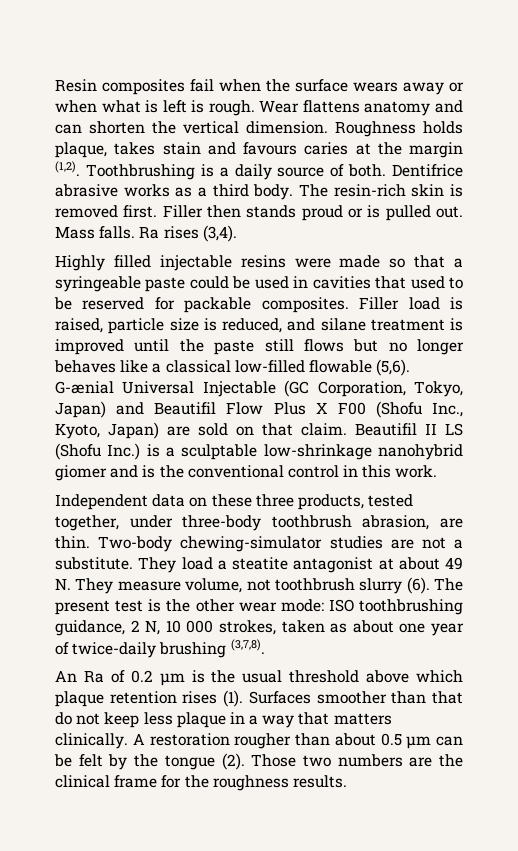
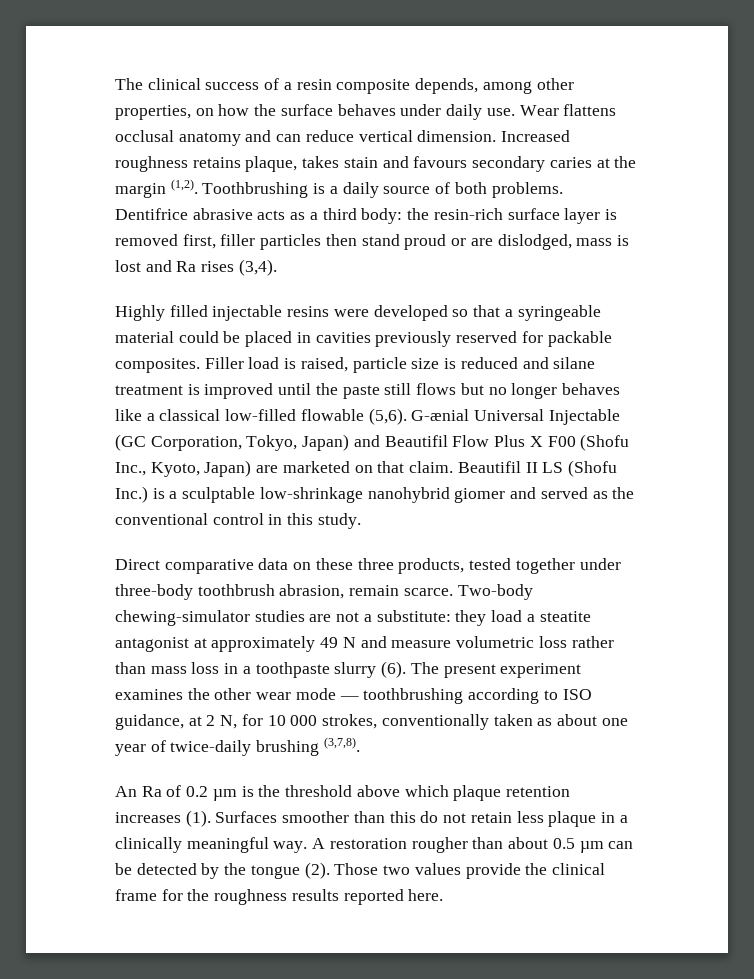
- Resin composites fail when the surface wears away or when what is left is rough.
+ The clinical success of a resin composite depends, among other properties, on how the surface behaves under daily use.
- Wear flattens anatomy and can shorten the vertical dimension. Roughness holds plaque, takes stain and favours caries at the margin (1,2).
+ Wear flattens occlusal anatomy and can reduce vertical dimension. Increased roughness retains plaque, takes stain and favours secondary caries at the margin (1,2).
- Toothbrushing is a daily source of both.
+ Toothbrushing is a daily source of both problems.
- Dentifrice abrasive works as a third body. The resin-rich skin is removed first. Filler then stands proud or is pulled out. Mass falls. Ra rises (3,4).
+ Dentifrice abrasive acts as a third body: the resin-rich surface layer is removed first, filler particles then stand proud or are dislodged, mass is lost and Ra rises (3,4).
- Highly filled injectable resins were made so that a syringeable paste could be used in cavities that used to be reserved for packable composites.
+ Highly filled injectable resins were developed so that a syringeable material could be placed in cavities previously reserved for packable composites.
- Filler load is raised, particle size is reduced, and silane treatment is improved until the paste still flows but no longer behaves like a classical low-filled flowable (5,6).
+ Filler load is raised, particle size is reduced and silane treatment is improved until the paste still flows but no longer behaves like a classical low-filled flowable (5,6).
- G-ænial Universal Injectable (GC Corporation, Tokyo, Japan) and Beautifil Flow Plus X F00 (Shofu Inc., Kyoto, Japan) are sold on that claim.
+ G-ænial Universal Injectable (GC Corporation, Tokyo, Japan) and Beautifil Flow Plus X F00 (Shofu Inc., Kyoto, Japan) are marketed on that claim.
- Beautifil II LS (Shofu Inc.) is a sculptable low-shrinkage nanohybrid giomer and is the conventional control in this work.
- Independent data on these three products, tested together, under three-body toothbrush abrasion, are thin.
+ Beautifil II LS (Shofu Inc.) is a sculptable low-shrinkage nanohybrid giomer and served as the conventional control in this study.
+ Direct comparative data on these three products, tested together under three-body toothbrush abrasion, remain scarce.
- Two-body chewing-simulator studies are not a substitute. They load a steatite antagonist at about 49 N. They measure volume, not toothbrush slurry (6).
+ Two-body chewing-simulator studies are not a substitute: they load a steatite antagonist at approximately 49 N and measure volumetric loss rather than mass loss in a toothpaste slurry (6).
- The present test is the other wear mode: ISO toothbrushing guidance, 2 N, 10 000 strokes, taken as about one year of twice-daily brushing (3,7,8).
+ The present experiment examines the other wear mode — toothbrushing according to ISO guidance, at 2 N, for 10 000 strokes, conventionally taken as about one year of twice-daily brushing (3,7,8).
- An Ra of 0.2 µm is the usual threshold above which plaque retention rises (1).
+ An Ra of 0.2 µm is the threshold above which plaque retention increases (1).
- Surfaces smoother than that do not keep less plaque in a way that matters clinically.
+ Surfaces smoother than this do not retain less plaque in a clinically meaningful way.
- A restoration rougher than about 0.5 µm can be felt by the tongue (2).
+ A restoration rougher than about 0.5 µm can be detected by the tongue (2).
- Those two numbers are the clinical frame for the roughness results.
+ Those two values provide the clinical frame for the roughness results reported here.

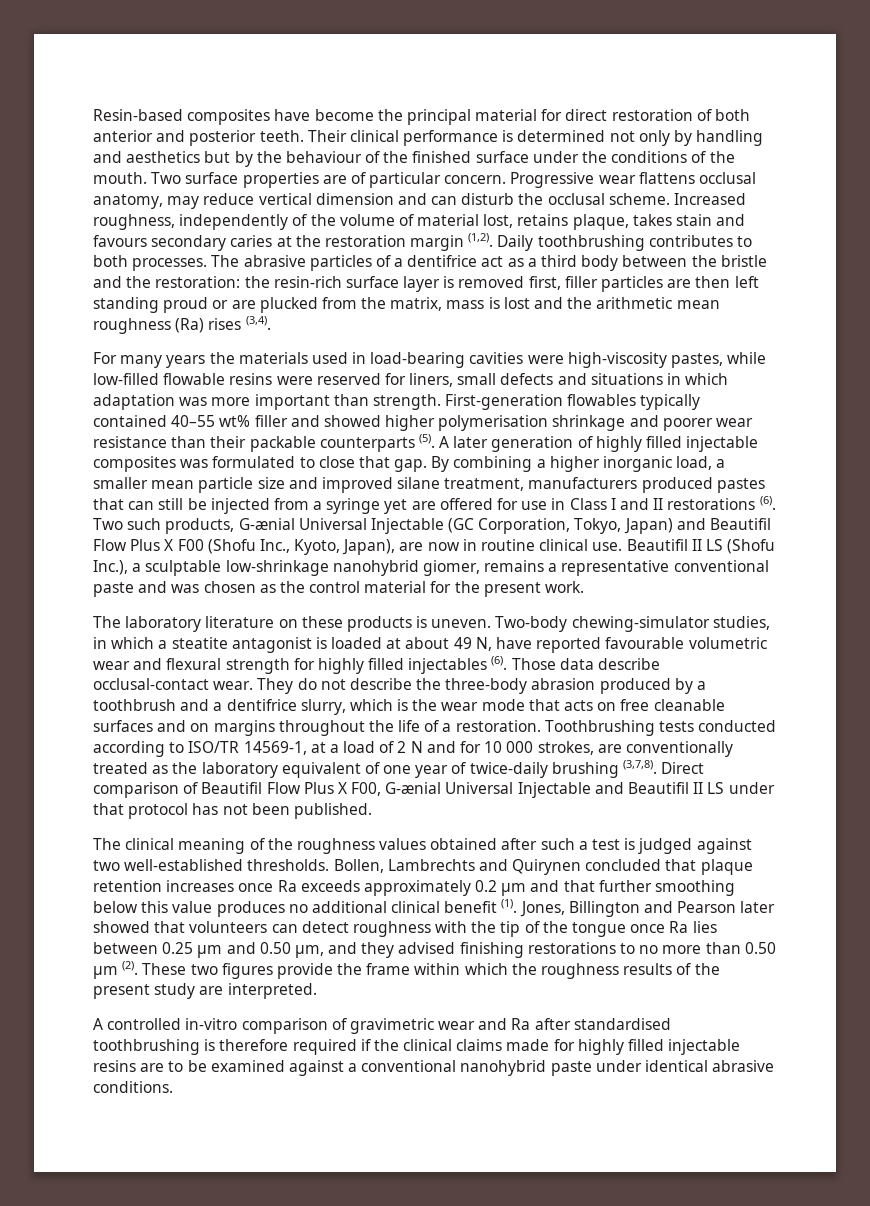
- The clinical success of a resin composite depends, among other properties, on how the surface behaves under daily use. Wear flattens occlusal anatomy and can reduce vertical dimension. Increased roughness retains plaque, takes stain and favours secondary caries at the margin (1,2).
+ Resin-based composites have become the principal material for direct restoration of both anterior and posterior teeth. Their clinical performance is determined not only by handling and aesthetics but by the behaviour of the finished surface under the conditions of the mouth. Two surface properties are of particular concern. Progressive wear flattens occlusal anatomy, may reduce vertical dimension and can disturb the occlusal scheme. Increased roughness, independently of the volume of material lost, retains plaque, takes stain and favours secondary caries at the restoration margin (1,2).
- Toothbrushing is a daily source of both problems. Dentifrice abrasive acts as a third body: the resin-rich surface layer is removed first, filler particles then stand proud or are dislodged, mass is lost and Ra rises (3,4).
- Highly filled injectable resins were developed so that a syringeable material could be placed in cavities previously reserved for packable composites. Filler load is raised, particle size is reduced and silane treatment is improved until the paste still flows but no longer behaves like a classical low-filled flowable (5,6). G-ænial Universal Injectable (GC Corporation, Tokyo, Japan) and Beautifil Flow Plus X F00 (Shofu Inc., Kyoto, Japan) are marketed on that claim.
+ Daily toothbrushing contributes to both processes. The abrasive particles of a dentifrice act as a third body between the bristle and the restoration: the resin-rich surface layer is removed first, filler particles are then left standing proud or are plucked from the matrix, mass is lost and the arithmetic mean roughness (Ra) rises (3,4).
+ For many years the materials used in load-bearing cavities were high-viscosity pastes, while low-filled flowable resins were reserved for liners, small defects and situations in which adaptation was more important than strength. First-generation flowables typically contained 40–55 wt% filler and showed higher polymerisation shrinkage and poorer wear resistance than their packable counterparts (5). A later generation of highly filled injectable composites was formulated to close that gap. By combining a higher inorganic load, a smaller mean particle size and improved silane treatment, manufacturers produced pastes that can still be injected from a syringe yet are offered for use in Class I and II restorations (6). Two such products, G-ænial Universal Injectable (GC Corporation, Tokyo, Japan) and Beautifil Flow Plus X F00 (Shofu Inc., Kyoto, Japan), are now in routine clinical use.
- Beautifil II LS (Shofu Inc.) is a sculptable low-shrinkage nanohybrid giomer and served as the conventional control in this study.
- Direct comparative data on these three products, tested together under three-body toothbrush abrasion, remain scarce. Two-body chewing-simulator studies are not a substitute: they load a steatite antagonist at approximately 49 N and measure volumetric loss rather than mass loss in a toothpaste slurry (6). The present experiment examines the other wear mode — toothbrushing according to ISO guidance, at 2 N, for 10 000 strokes, conventionally taken as about one year of twice-daily brushing (3,7,8).
- An Ra of 0.2 µm is the threshold above which plaque retention increases (1). Surfaces smoother than this do not retain less plaque in a clinically meaningful way. A restoration rougher than about 0.5 µm can be detected by the tongue (2). Those two values provide the clinical frame for the roughness results reported here.
+ Beautifil II LS (Shofu Inc.), a sculptable low-shrinkage nanohybrid giomer, remains a representative conventional paste and was chosen as the control material for the present work.
+ The laboratory literature on these products is uneven. Two-body chewing-simulator studies, in which a steatite antagonist is loaded at about 49 N, have reported favourable volumetric wear and flexural strength for highly filled injectables (6). Those data describe occlusal-contact wear. They do not describe the three-body abrasion produced by a toothbrush and a dentifrice slurry, which is the wear mode that acts on free cleanable surfaces and on margins throughout the life of a restoration. Toothbrushing tests conducted according to ISO/TR 14569-1, at a load of 2 N and for 10 000 strokes, are conventionally treated as the laboratory equivalent of one year of twice-daily brushing (3,7,8). Direct comparison of Beautifil Flow Plus X F00, G-ænial Universal Injectable and Beautifil II LS under that protocol has not been published.
+ The clinical meaning of the roughness values obtained after such a test is judged against two well-established thresholds. Bollen, Lambrechts and Quirynen concluded that plaque retention increases once Ra exceeds approximately 0.2 µm and that further smoothing below this value produces no additional clinical benefit (1). Jones, Billington and Pearson later showed that volunteers can detect roughness with the tip of the tongue once Ra lies between 0.25 µm and 0.50 µm, and they advised finishing restorations to no more than 0.50 µm (2). These two figures provide the frame within which the roughness results of the present study are interpreted.
+ A controlled in-vitro comparison of gravimetric wear and Ra after standardised toothbrushing is therefore required if the clinical claims made for highly filled injectable resins are to be examined against a conventional nanohybrid paste under identical abrasive conditions.

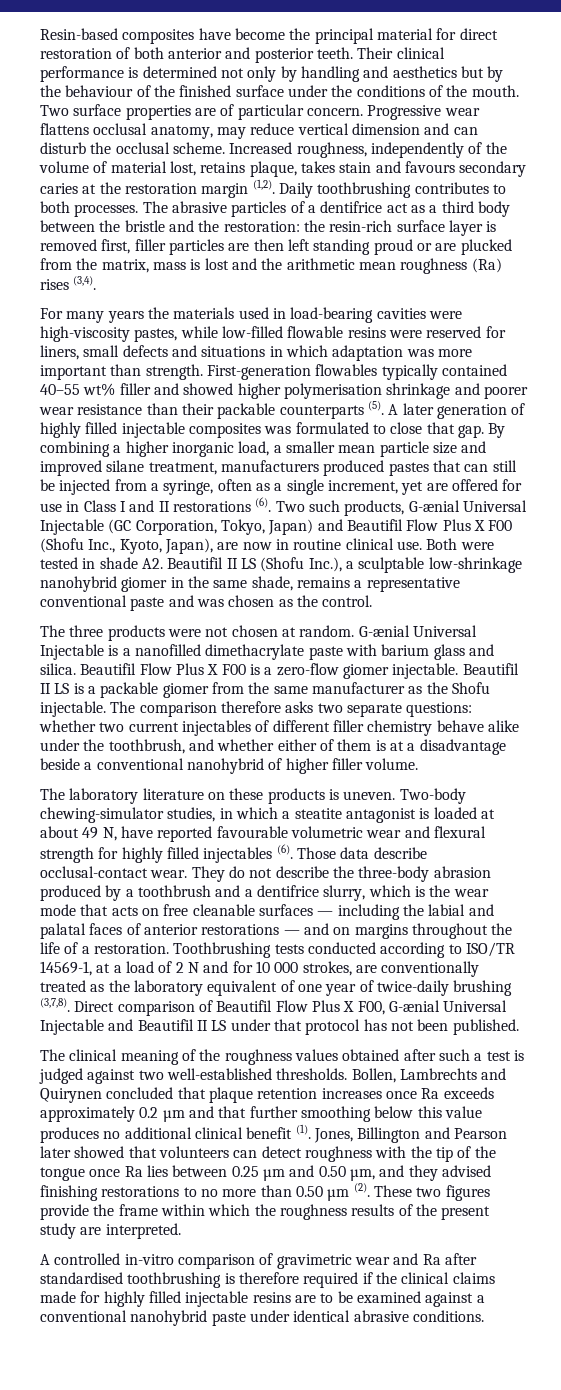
- By combining a higher inorganic load, a smaller mean particle size and improved silane treatment, manufacturers produced pastes that can still be injected from a syringe yet are offered for use in Class I and II restorations (6).
+ By combining a higher inorganic load, a smaller mean particle size and improved silane treatment, manufacturers produced pastes that can still be injected from a syringe, often as a single increment, yet are offered for use in Class I and II restorations (6).
- Beautifil II LS (Shofu Inc.), a sculptable low-shrinkage nanohybrid giomer, remains a representative conventional paste and was chosen as the control material for the present work.
+ Both were tested in shade A2. Beautifil II LS (Shofu Inc.), a sculptable low-shrinkage nanohybrid giomer in the same shade, remains a representative conventional paste and was chosen as the control.
+ The three products were not chosen at random. G-ænial Universal Injectable is a nanofilled dimethacrylate paste with barium glass and silica. Beautifil Flow Plus X F00 is a zero-flow giomer injectable. Beautifil II LS is a packable giomer from the same manufacturer as the Shofu injectable. The comparison therefore asks two separate questions: whether two current injectables of different filler chemistry behave alike under the toothbrush, and whether either of them is at a disadvantage beside a conventional nanohybrid of higher filler volume.
- They do not describe the three-body abrasion produced by a toothbrush and a dentifrice slurry, which is the wear mode that acts on free cleanable surfaces and on margins throughout the life of a restoration.
+ They do not describe the three-body abrasion produced by a toothbrush and a dentifrice slurry, which is the wear mode that acts on free cleanable surfaces — including the labial and palatal faces of anterior restorations — and on margins throughout the life of a restoration.

